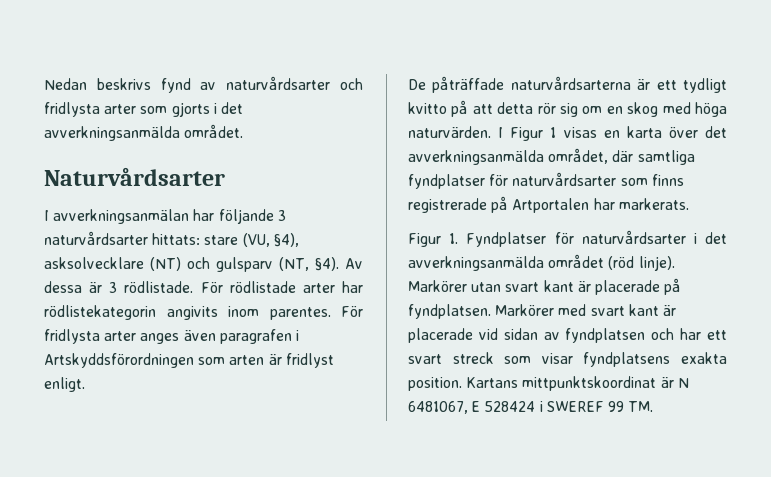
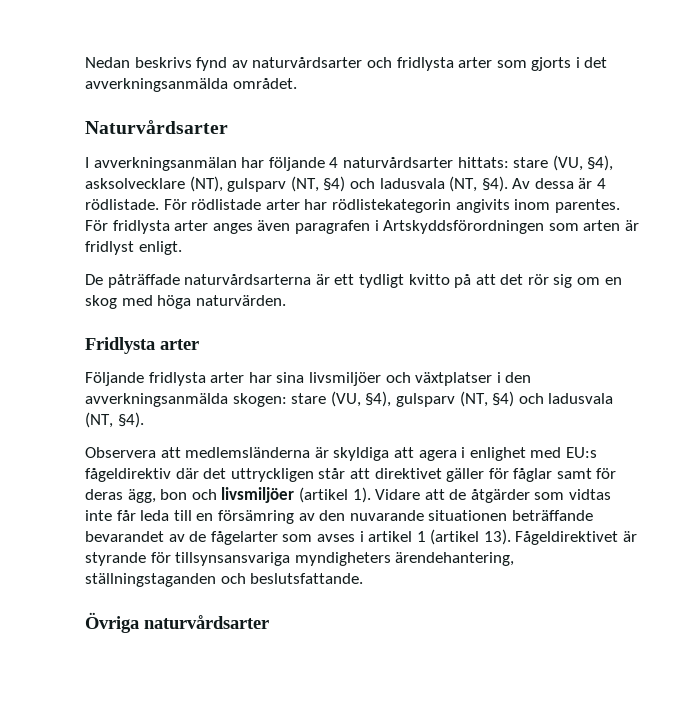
- I avverkningsanmälan har följande 3 naturvårdsarter hittats: stare (VU, §4), asksolvecklare (NT) och gulsparv (NT, §4).
+ I avverkningsanmälan har följande 4 naturvårdsarter hittats: stare (VU, §4), asksolvecklare (NT), gulsparv (NT, §4) och ladusvala (NT, §4).
- Av dessa är 3 rödlistade.
+ Av dessa är 4 rödlistade.
- De påträffade naturvårdsarterna är ett tydligt kvitto på att detta rör sig om en skog med höga naturvärden. I Figur 1 visas en karta över det avverkningsanmälda området, där samtliga fyndplatser för naturvårdsarter som finns registrerade på Artportalen har markerats.
- Figur 1. Fyndplatser för naturvårdsarter i det avverkningsanmälda området (röd linje). Markörer utan svart kant är placerade på fyndplatsen. Markörer med svart kant är placerade vid sidan av fyndplatsen och har ett svart streck som visar fyndplatsens exakta position. Kartans mittpunktskoordinat är N 6481067, E 528424 i SWEREF 99 TM.
+ De påträffade naturvårdsarterna är ett tydligt kvitto på att det rör sig om en skog med höga naturvärden.
+ Fridlysta arter
+ Följande fridlysta arter har sina livsmiljöer och växtplatser i den avverkningsanmälda skogen: stare (VU, §4), gulsparv (NT, §4) och ladusvala (NT, §4).
+ Observera att medlemsländerna är skyldiga att agera i enlighet med EU:s fågeldirektiv där det uttryckligen står att direktivet gäller för fåglar samt för deras ägg, bon och livsmiljöer (artikel 1). Vidare att de åtgärder som vidtas inte får leda till en försämring av den nuvarande situationen beträffande bevarandet av de fågelarter som avses i artikel 1 (artikel 13). Fågeldirektivet är styrande för tillsynsansvariga myndigheters ärendehantering, ställningstaganden och beslutsfattande.
+ Övriga naturvårdsarter

